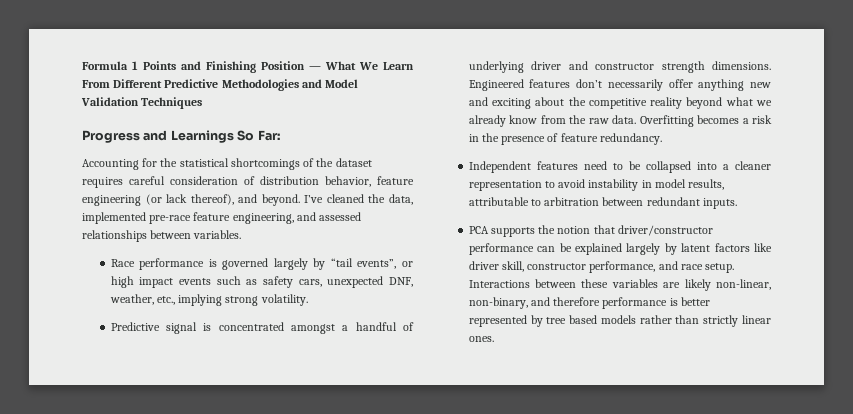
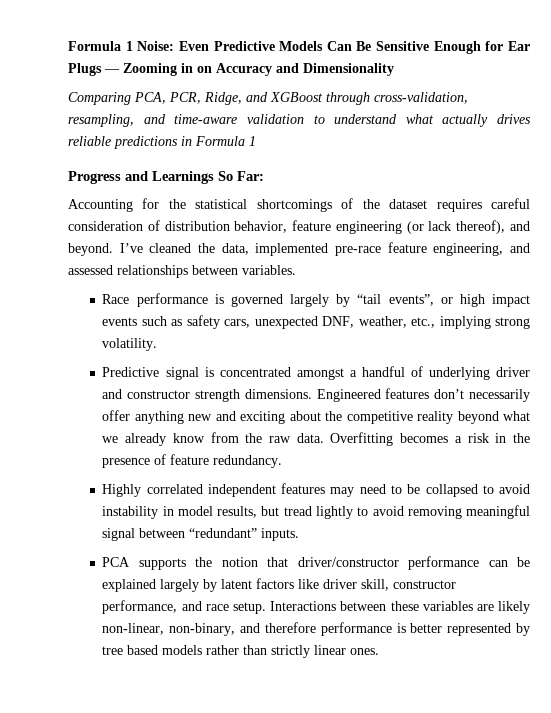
- Formula 1 Points and Finishing Position — What We Learn From Different Predictive Methodologies and Model Validation Techniques
+ Formula 1 Noise: Even Predictive Models Can Be Sensitive Enough for Ear Plugs — Zooming in on Accuracy and Dimensionality
+ Comparing PCA, PCR, Ridge, and XGBoost through cross-validation, resampling, and time-aware validation to understand what actually drives reliable predictions in Formula 1
- Independent features need to be collapsed into a cleaner representation to avoid instability in model results, attributable to arbitration between redundant inputs.
+ Highly correlated independent features may need to be collapsed to avoid instability in model results, but tread lightly to avoid removing meaningful signal between “redundant” inputs.

